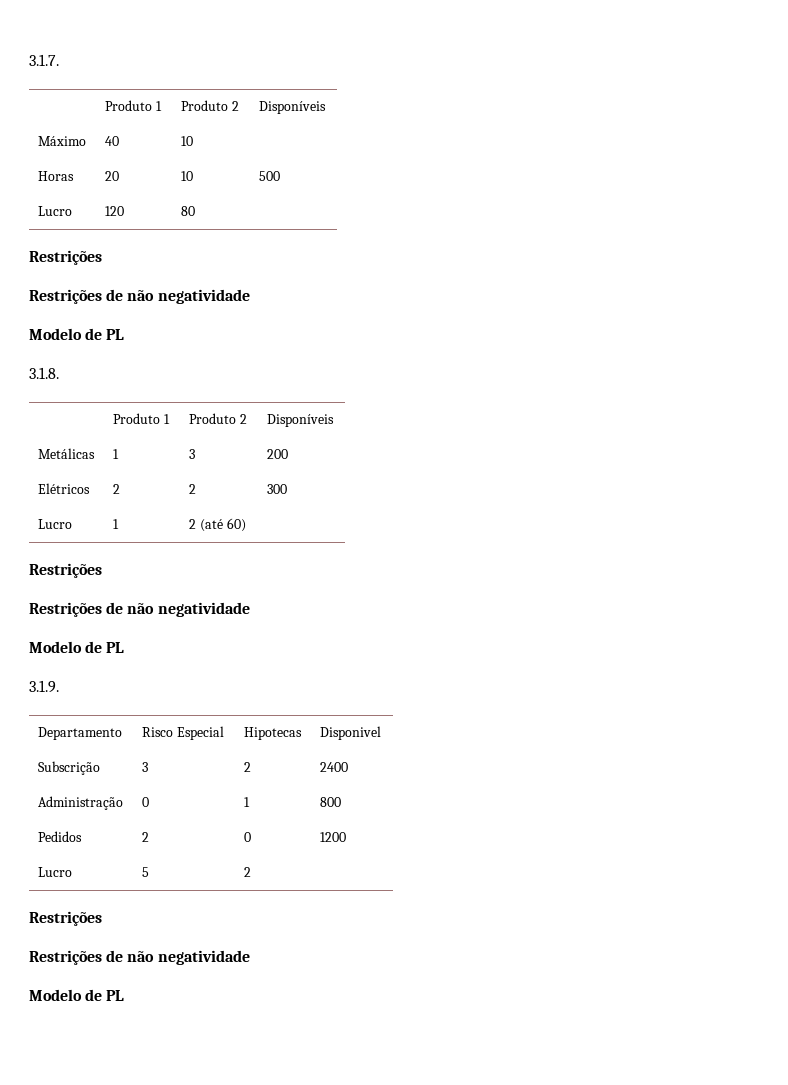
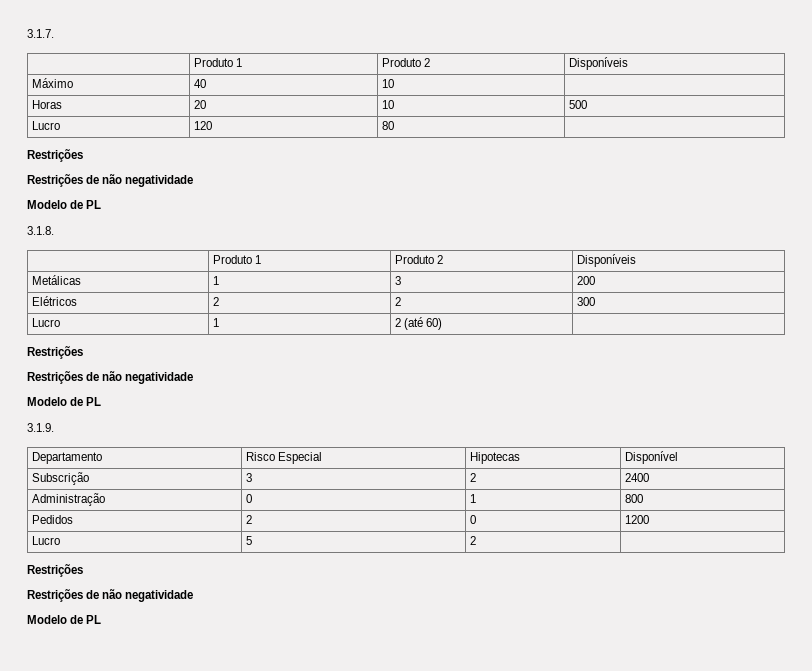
- Departamento | Risco Especial | Hipotecas | Disponivel
+ Departamento | Risco Especial | Hipotecas | Disponível

